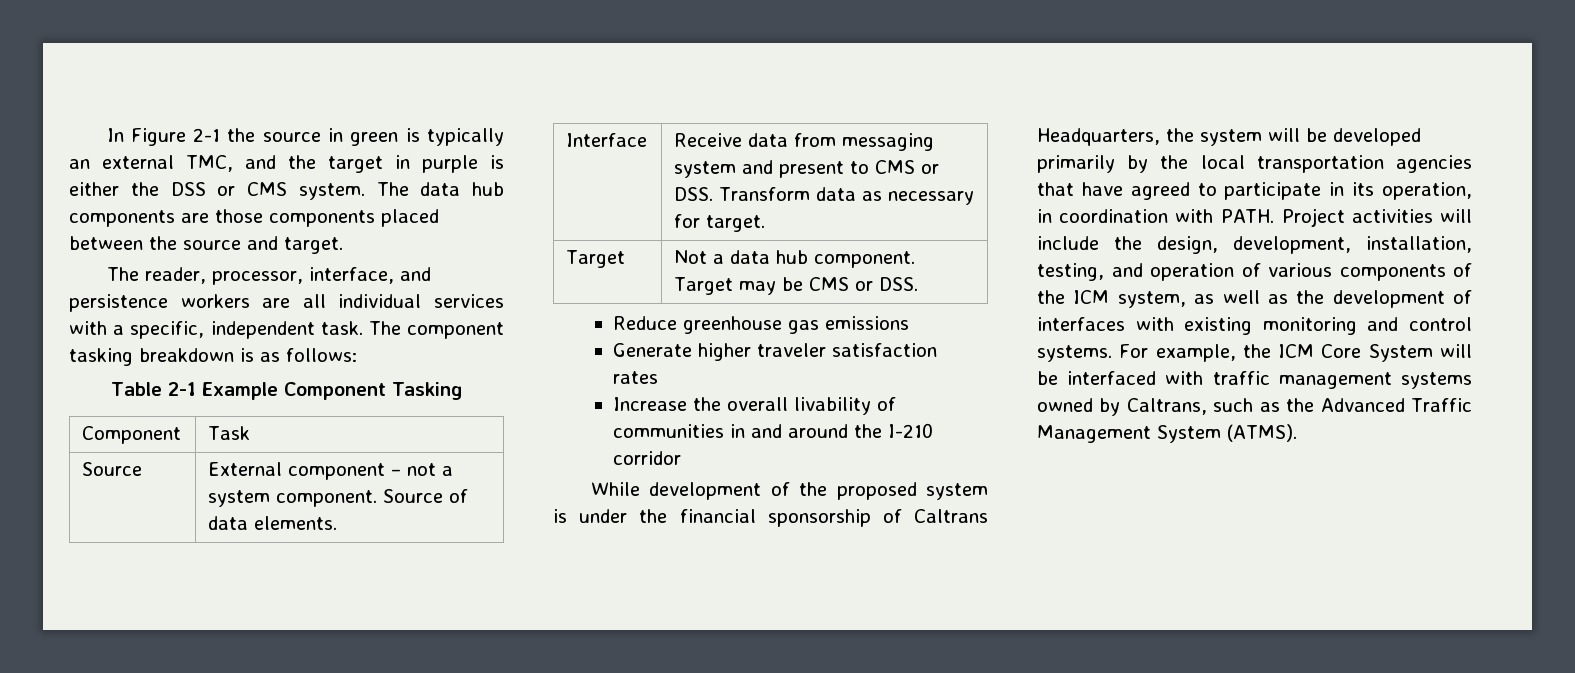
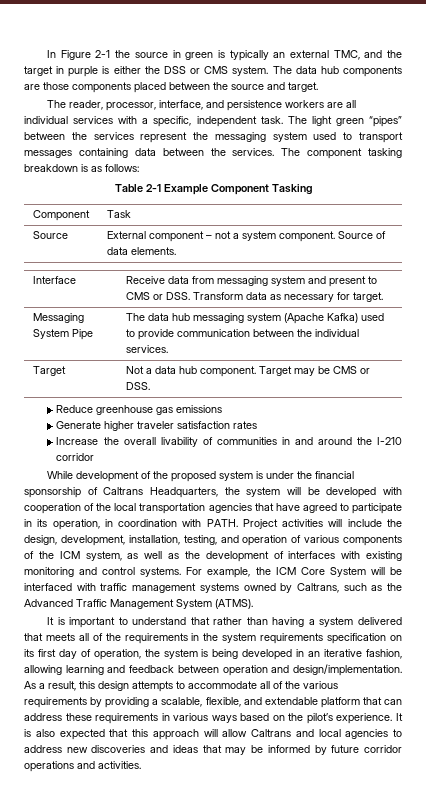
- The component tasking breakdown is as follows:
+ The light green “pipes” between the services represent the messaging system used to transport messages containing data between the services. The component tasking breakdown is as follows:
+ Messaging System Pipe | The data hub messaging system (Apache Kafka) used to provide communication between the individual services.
- While development of the proposed system is under the financial sponsorship of Caltrans Headquarters, the system will be developed primarily by the local transportation agencies that have agreed to participate in its operation, in coordination with PATH.
+ While development of the proposed system is under the financial sponsorship of Caltrans Headquarters, the system will be developed with cooperation of the local transportation agencies that have agreed to participate in its operation, in coordination with PATH.
+ It is important to understand that rather than having a system delivered that meets all of the requirements in the system requirements specification on its first day of operation, the system is being developed in an iterative fashion, allowing learning and feedback between operation and design/implementation. As a result, this design attempts to accommodate all of the various requirements by providing a scalable, flexible, and extendable platform that can address these requirements in various ways based on the pilot’s experience. It is also expected that this approach will allow Caltrans and local agencies to address new discoveries and ideas that may be informed by future corridor operations and activities.

